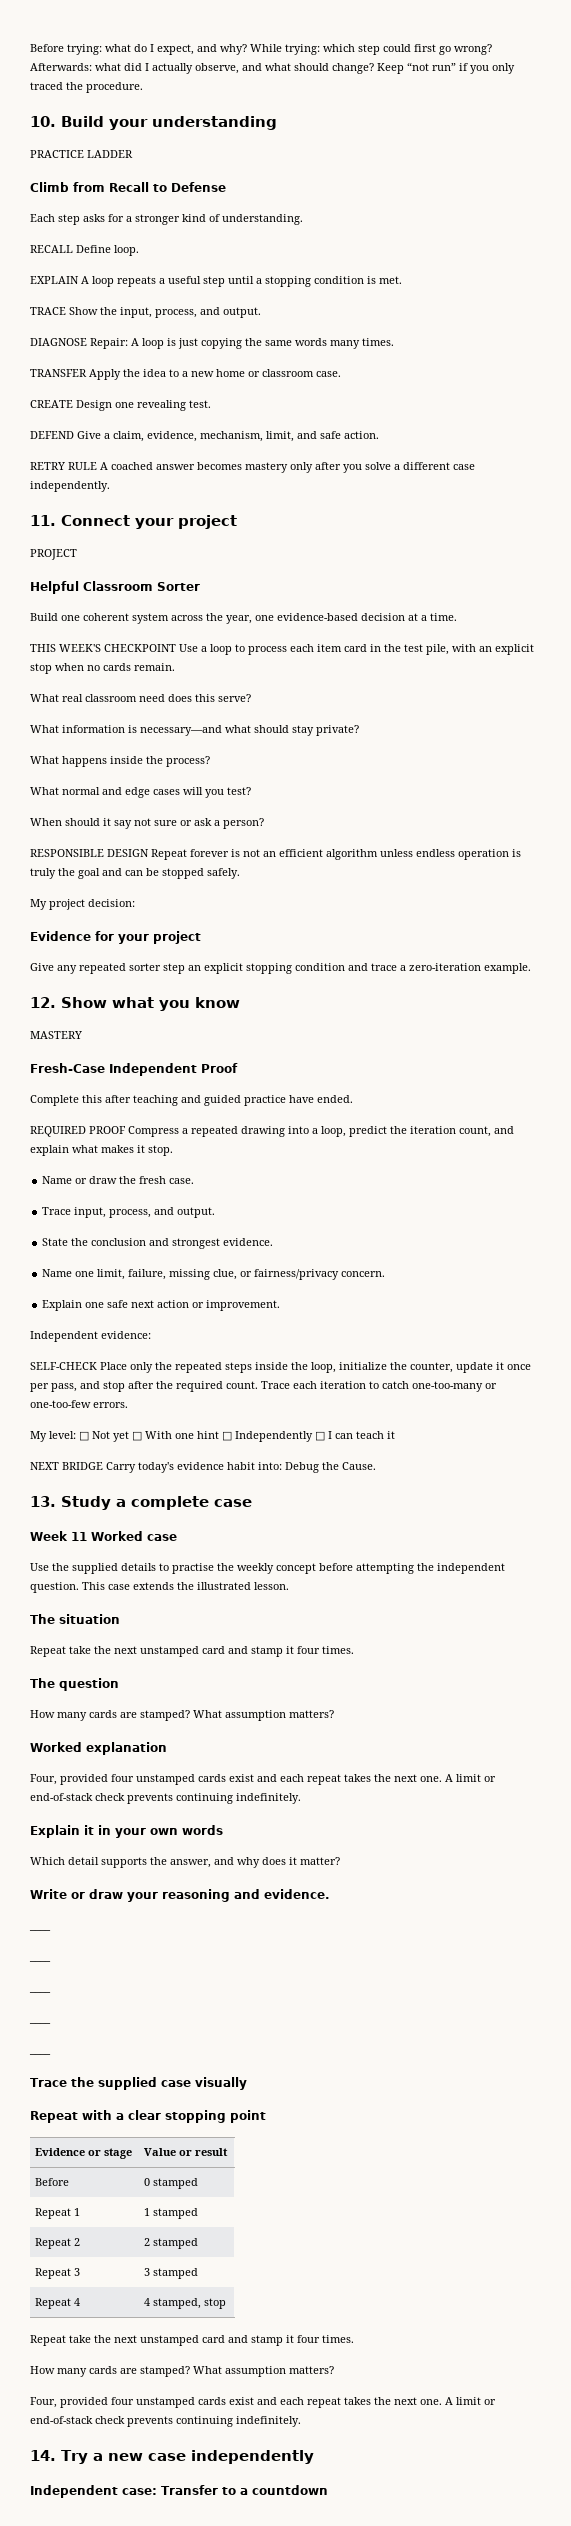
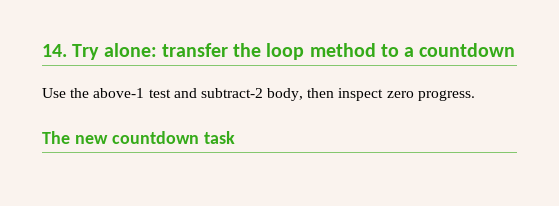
- Before trying: what do I expect, and why? While trying: which step could first go wrong? Afterwards: what did I actually observe, and what should change? Keep “not run” if you only traced the procedure.
- 10. Build your understanding
- PRACTICE LADDER
- Climb from Recall to Defense
- Each step asks for a stronger kind of understanding.
- RECALL Define loop.
- EXPLAIN A loop repeats a useful step until a stopping condition is met.
- TRACE Show the input, process, and output.
- DIAGNOSE Repair: A loop is just copying the same words many times.
- TRANSFER Apply the idea to a new home or classroom case.
- CREATE Design one revealing test.
- DEFEND Give a claim, evidence, mechanism, limit, and safe action.
- RETRY RULE A coached answer becomes mastery only after you solve a different case independently.
- 11. Connect your project
- PROJECT
- Helpful Classroom Sorter
- Build one coherent system across the year, one evidence-based decision at a time.
- THIS WEEK'S CHECKPOINT Use a loop to process each item card in the test pile, with an explicit stop when no cards remain.
- What real classroom need does this serve?
- What information is necessary—and what should stay private?
- What happens inside the process?
- What normal and edge cases will you test?
- When should it say not sure or ask a person?
- RESPONSIBLE DESIGN Repeat forever is not an efficient algorithm unless endless operation is truly the goal and can be stopped safely.
- My project decision:
- Evidence for your project
- Give any repeated sorter step an explicit stopping condition and trace a zero-iteration example.
- 12. Show what you know
- MASTERY
- Fresh-Case Independent Proof
- Complete this after teaching and guided practice have ended.
- REQUIRED PROOF Compress a repeated drawing into a loop, predict the iteration count, and explain what makes it stop.
- Name or draw the fresh case.
- Trace input, process, and output.
- State the conclusion and strongest evidence.
- Name one limit, failure, missing clue, or fairness/privacy concern.
- Explain one safe next action or improvement.
- Independent evidence:
- SELF-CHECK Place only the repeated steps inside the loop, initialize the counter, update it once per pass, and stop after the required count. Trace each iteration to catch one-too-many or one-too-few errors.
- My level: □ Not yet □ With one hint □ Independently □ I can teach it
- NEXT BRIDGE Carry today's evidence habit into: Debug the Cause.
- 13. Study a complete case
- Week 11 Worked case
- Use the supplied details to practise the weekly concept before attempting the independent question. This case extends the illustrated lesson.
- The situation
- Repeat take the next unstamped card and stamp it four times.
- The question
- How many cards are stamped? What assumption matters?
- Worked explanation
- Four, provided four unstamped cards exist and each repeat takes the next one. A limit or end-of-stack check prevents continuing indefinitely.
- Explain it in your own words
- Which detail supports the answer, and why does it matter?
- Write or draw your reasoning and evidence.
- ____
- ____
- ____
- ____
- ____
- Trace the supplied case visually
- Repeat with a clear stopping point
- Evidence or stage | Value or result
- Before | 0 stamped
- Repeat 1 | 1 stamped
- Repeat 2 | 2 stamped
- Repeat 3 | 3 stamped
- Repeat 4 | 4 stamped, stop
- Repeat take the next unstamped card and stamp it four times.
- How many cards are stamped? What assumption matters?
- Four, provided four unstamped cards exist and each repeat takes the next one. A limit or end-of-stack check prevents continuing indefinitely.
- 14. Try a new case independently
- Independent case: Transfer to a countdown
+ 14. Try alone: transfer the loop method to a countdown
+ Use the above-1 test and subtract-2 body, then inspect zero progress.
+ The new countdown task

